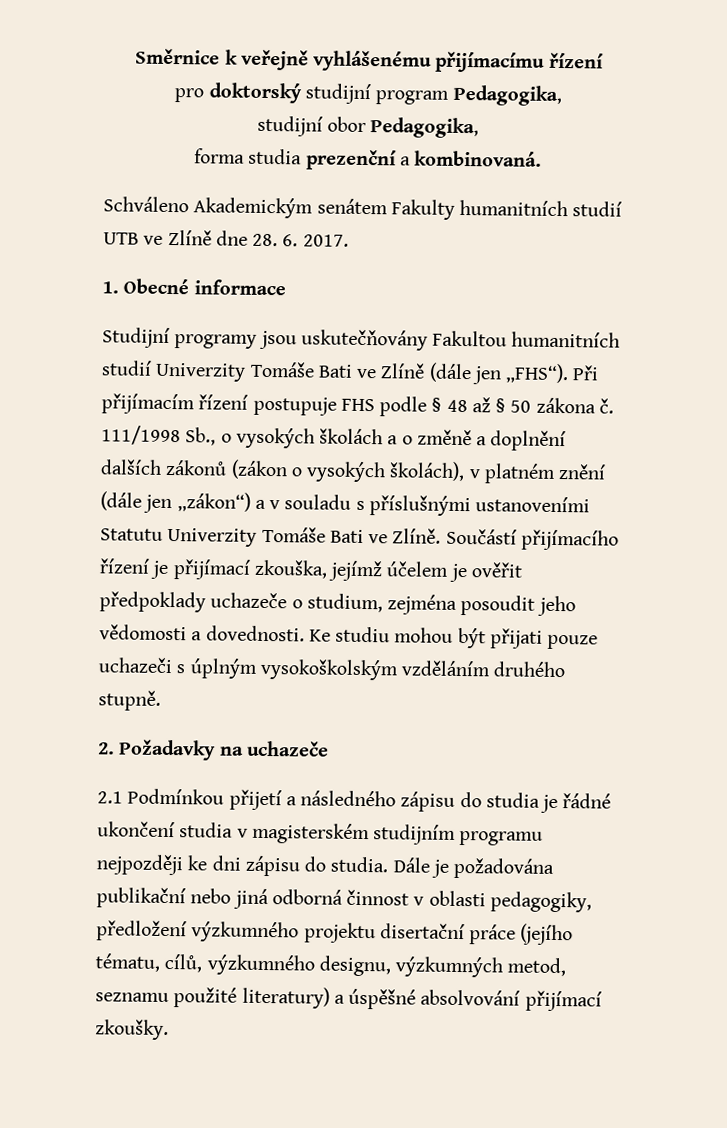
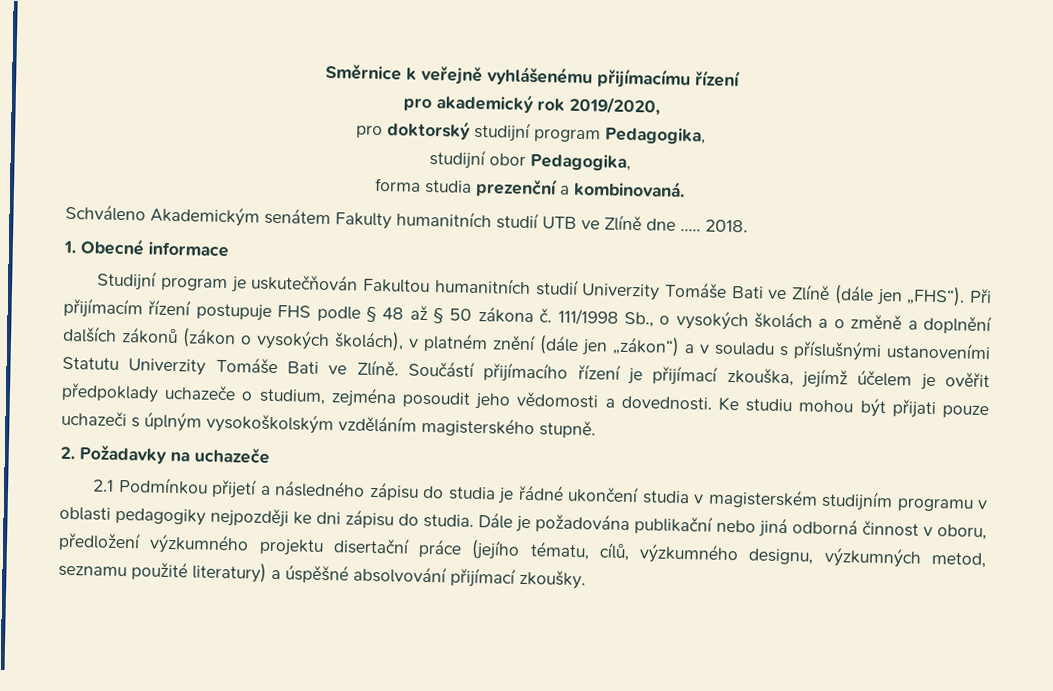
+ pro akademický rok 2019/2020,
- Schváleno Akademickým senátem Fakulty humanitních studií UTB ve Zlíně dne 28. 6. 2017.
+ Schváleno Akademickým senátem Fakulty humanitních studií UTB ve Zlíně dne ….. 2018.
- Studijní programy jsou uskutečňovány Fakultou humanitních studií Univerzity Tomáše Bati ve Zlíně (dále jen „FHS“).
+ Studijní program je uskutečňován Fakultou humanitních studií Univerzity Tomáše Bati ve Zlíně (dále jen „FHS“).
- Ke studiu mohou být přijati pouze uchazeči s úplným vysokoškolským vzděláním druhého stupně.
+ Ke studiu mohou být přijati pouze uchazeči s úplným vysokoškolským vzděláním magisterského stupně.
- 2.1 Podmínkou přijetí a následného zápisu do studia je řádné ukončení studia v magisterském studijním programu nejpozději ke dni zápisu do studia.
+ 2.1 Podmínkou přijetí a následného zápisu do studia je řádné ukončení studia v magisterském studijním programu v oblasti pedagogiky nejpozději ke dni zápisu do studia.
- Dále je požadována publikační nebo jiná odborná činnost v oblasti pedagogiky, předložení výzkumného projektu disertační práce (jejího tématu, cílů, výzkumného designu, výzkumných metod, seznamu použité literatury) a úspěšné absolvování přijímací zkoušky.
+ Dále je požadována publikační nebo jiná odborná činnost v oboru, předložení výzkumného projektu disertační práce (jejího tématu, cílů, výzkumného designu, výzkumných metod, seznamu použité literatury) a úspěšné absolvování přijímací zkoušky.

